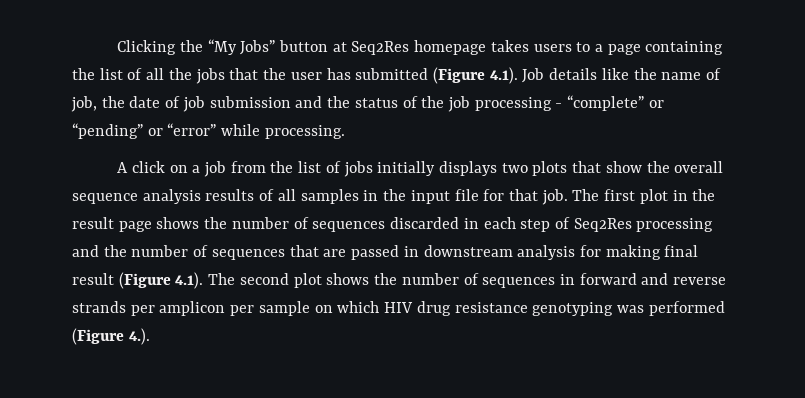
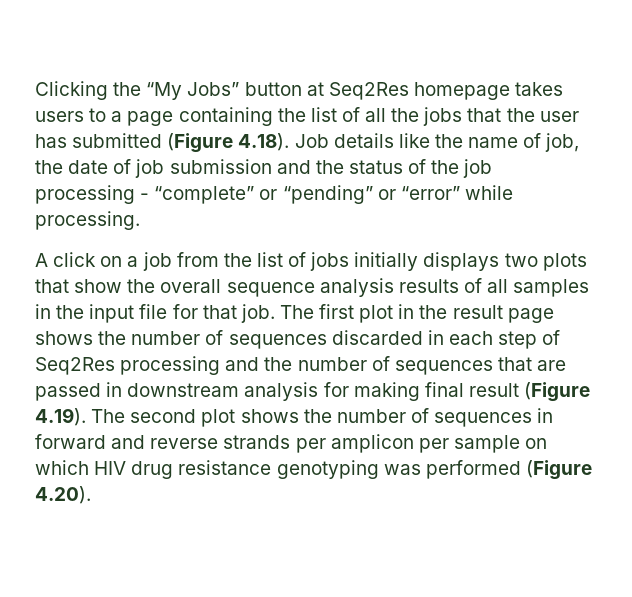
- Clicking the “My Jobs” button at Seq2Res homepage takes users to a page containing the list of all the jobs that the user has submitted (Figure 4.1). Job details like the name of job, the date of job submission and the status of the job processing - “complete” or “pending” or “error” while processing.
+ Clicking the “My Jobs” button at Seq2Res homepage takes users to a page containing the list of all the jobs that the user has submitted (Figure 4.18). Job details like the name of job, the date of job submission and the status of the job processing - “complete” or “pending” or “error” while processing.
- The first plot in the result page shows the number of sequences discarded in each step of Seq2Res processing and the number of sequences that are passed in downstream analysis for making final result (Figure 4.1). The second plot shows the number of sequences in forward and reverse strands per amplicon per sample on which HIV drug resistance genotyping was performed (Figure 4.).
+ The first plot in the result page shows the number of sequences discarded in each step of Seq2Res processing and the number of sequences that are passed in downstream analysis for making final result (Figure 4.19). The second plot shows the number of sequences in forward and reverse strands per amplicon per sample on which HIV drug resistance genotyping was performed (Figure 4.20).

